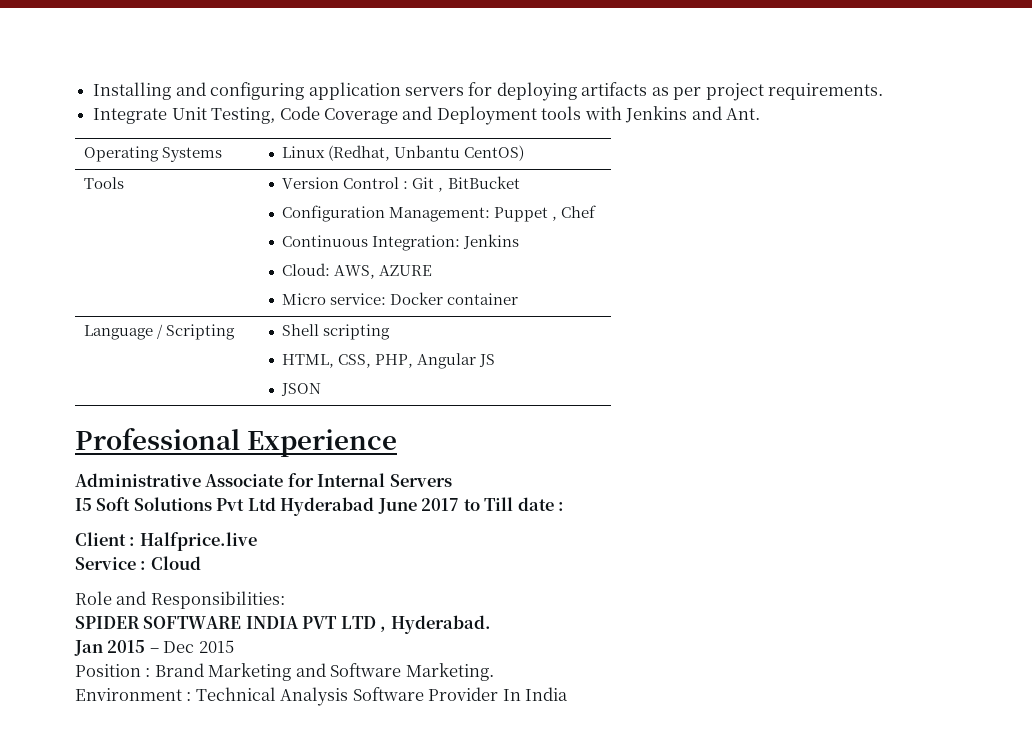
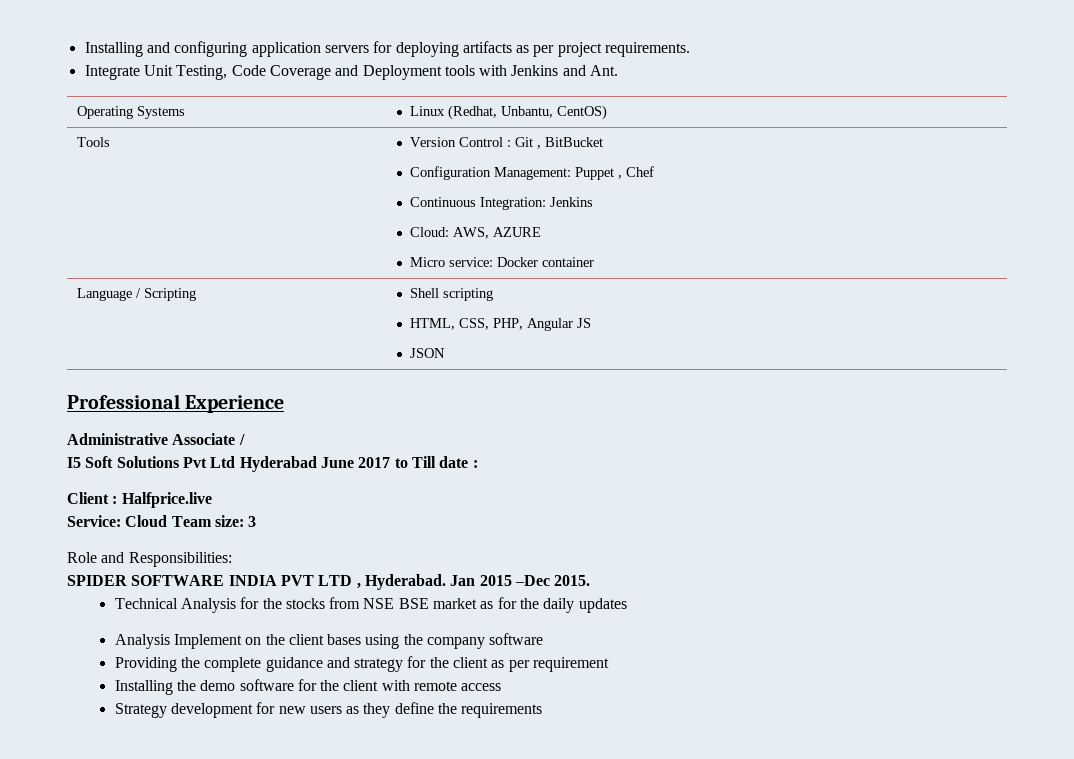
- Operating Systems | Linux (Redhat, Unbantu CentOS)
+ Operating Systems | Linux (Redhat, Unbantu, CentOS)
- Administrative Associate for Internal Servers
+ Administrative Associate /
- Service : Cloud
+ Service: Cloud Team size: 3
- SPIDER SOFTWARE INDIA PVT LTD , Hyderabad.
- Jan 2015 – Dec 2015
- Position : Brand Marketing and Software Marketing.
- Environment : Technical Analysis Software Provider In India
+ SPIDER SOFTWARE INDIA PVT LTD , Hyderabad. Jan 2015 –Dec 2015.
+ Technical Analysis for the stocks from NSE BSE market as for the daily updates
+ Analysis Implement on the client bases using the company software
+ Providing the complete guidance and strategy for the client as per requirement
+ Installing the demo software for the client with remote access
+ Strategy development for new users as they define the requirements

